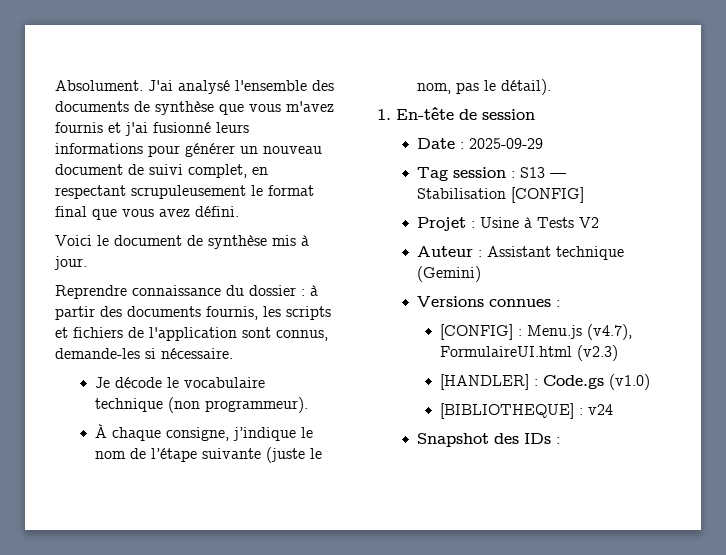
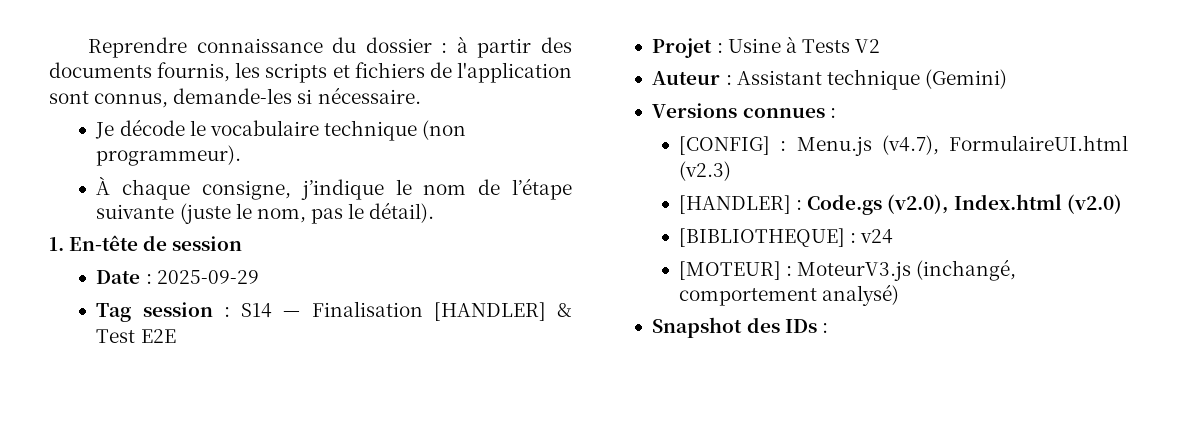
- Absolument. J'ai analysé l'ensemble des documents de synthèse que vous m'avez fournis et j'ai fusionné leurs informations pour générer un nouveau document de suivi complet, en respectant scrupuleusement le format final que vous avez défini.
- Voici le document de synthèse mis à jour.
- Tag session : S13 — Stabilisation [CONFIG]
+ Tag session : S14 — Finalisation [HANDLER] & Test E2E
- [HANDLER] : Code.gs (v1.0)
+ [HANDLER] : Code.gs (v2.0), Index.html (v2.0)
+ [MOTEUR] : MoteurV3.js (inchangé, comportement analysé)

